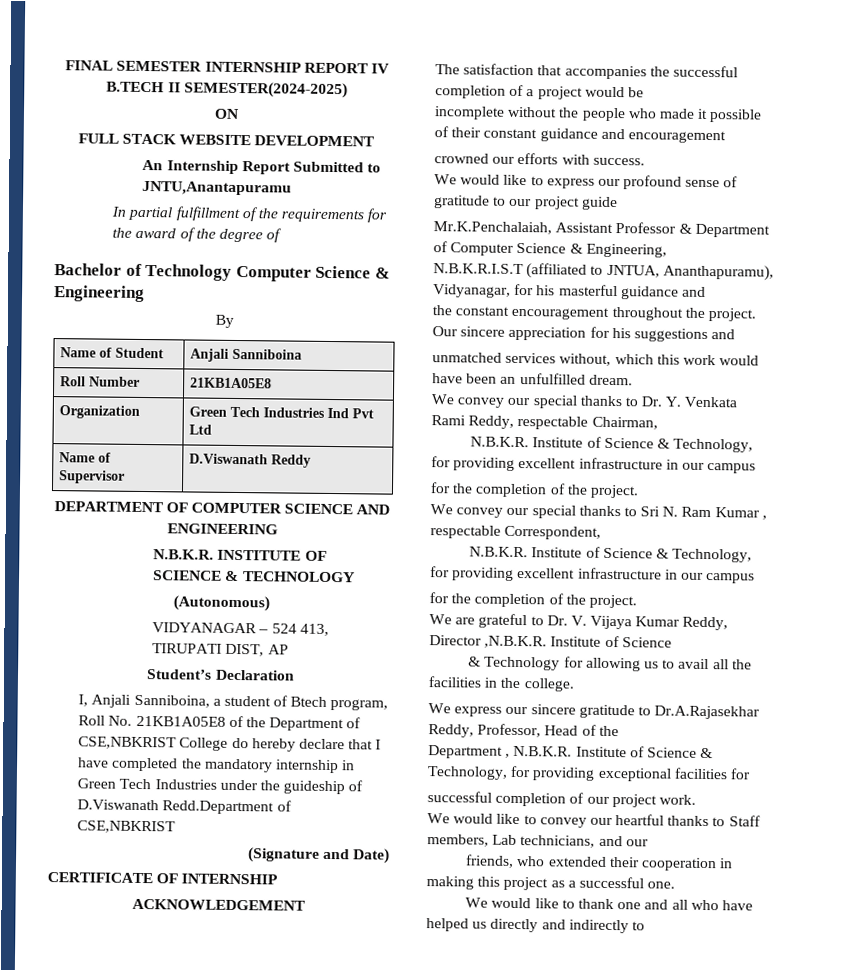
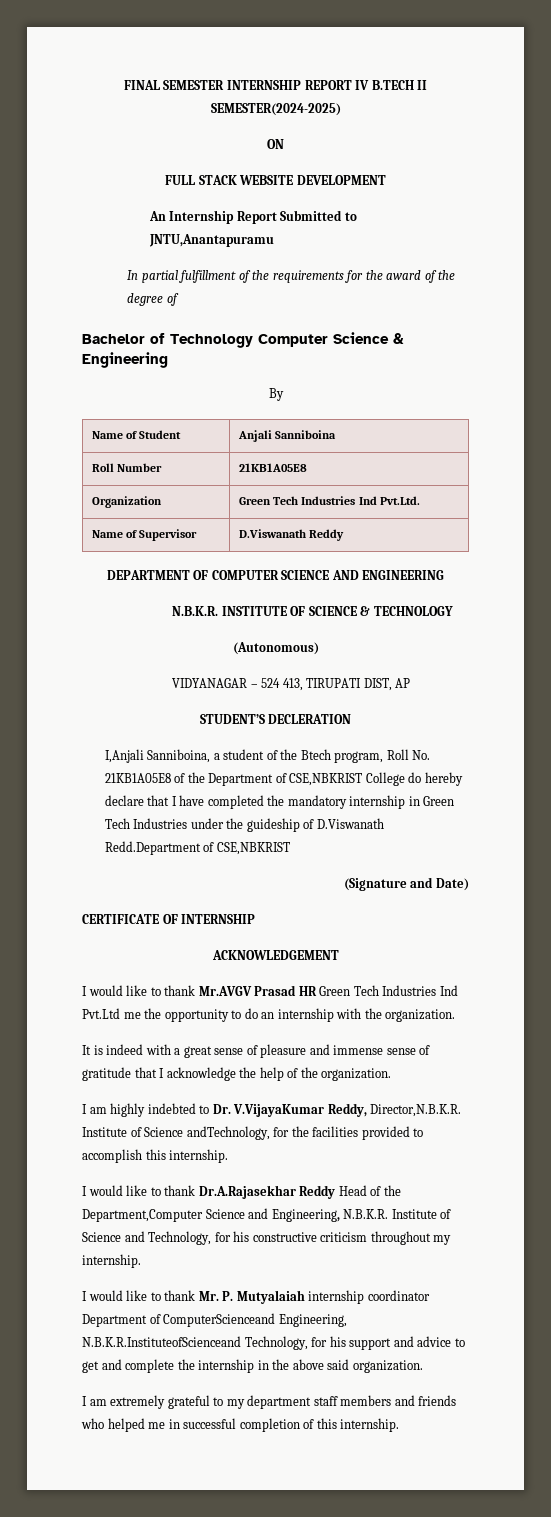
- Organization | Green Tech Industries Ind Pvt Ltd
+ Organization | Green Tech Industries Ind Pvt.Ltd.
- Student’s Declaration
- I, Anjali Sanniboina, a student of Btech program, Roll No. 21KB1A05E8 of the Department of CSE,NBKRIST College do hereby declare that I have completed the mandatory internship in Green Tech Industries under the guideship of D.Viswanath Redd.Department of CSE,NBKRIST
+ STUDENT’S DECLERATION
+ I,Anjali Sanniboina, a student of the Btech program, Roll No. 21KB1A05E8 of the Department of CSE,NBKRIST College do hereby declare that I have completed the mandatory internship in Green Tech Industries under the guideship of D.Viswanath Redd.Department of CSE,NBKRIST
- The satisfaction that accompanies the successful completion of a project would be
- incomplete without the people who made it possible of their constant guidance and encouragement
- crowned our efforts with success.
- We would like to express our profound sense of gratitude to our project guide
- Mr.K.Penchalaiah, Assistant Professor & Department of Computer Science & Engineering,
- N.B.K.R.I.S.T (affiliated to JNTUA, Ananthapuramu), Vidyanagar, for his masterful guidance and
- the constant encouragement throughout the project. Our sincere appreciation for his suggestions and
- unmatched services without, which this work would have been an unfulfilled dream.
- We convey our special thanks to Dr. Y. Venkata Rami Reddy, respectable Chairman,
- N.B.K.R. Institute of Science & Technology, for providing excellent infrastructure in our campus
- for the completion of the project.
- We convey our special thanks to Sri N. Ram Kumar , respectable Correspondent,
- N.B.K.R. Institute of Science & Technology, for providing excellent infrastructure in our campus
- for the completion of the project.
- We are grateful to Dr. V. Vijaya Kumar Reddy, Director ,N.B.K.R. Institute of Science
- & Technology for allowing us to avail all the facilities in the college.
- We express our sincere gratitude to Dr.A.Rajasekhar Reddy, Professor, Head of the
- Department , N.B.K.R. Institute of Science & Technology, for providing exceptional facilities for
- successful completion of our project work.
- We would like to convey our heartful thanks to Staff members, Lab technicians, and our
- friends, who extended their cooperation in making this project as a successful one.
- We would like to thank one and all who have helped us directly and indirectly to
+ I would like to thank Mr.AVGV Prasad HR Green Tech Industries Ind Pvt.Ltd me the opportunity to do an internship with the organization.
+ It is indeed with a great sense of pleasure and immense sense of gratitude that I acknowledge the help of the organization.
+ I am highly indebted to Dr. V.VijayaKumar Reddy, Director,N.B.K.R. Institute of Science andTechnology, for the facilities provided to accomplish this internship.
+ I would like to thank Dr.A.Rajasekhar Reddy Head of the Department,Computer Science and Engineering, N.B.K.R. Institute of Science and Technology, for his constructive criticism throughout my internship.
+ I would like to thank Mr. P. Mutyalaiah internship coordinator Department of ComputerScienceand Engineering, N.B.K.R.InstituteofScienceand Technology, for his support and advice to get and complete the internship in the above said organization.
+ I am extremely grateful to my department staff members and friends who helped me in successful completion of this internship.

